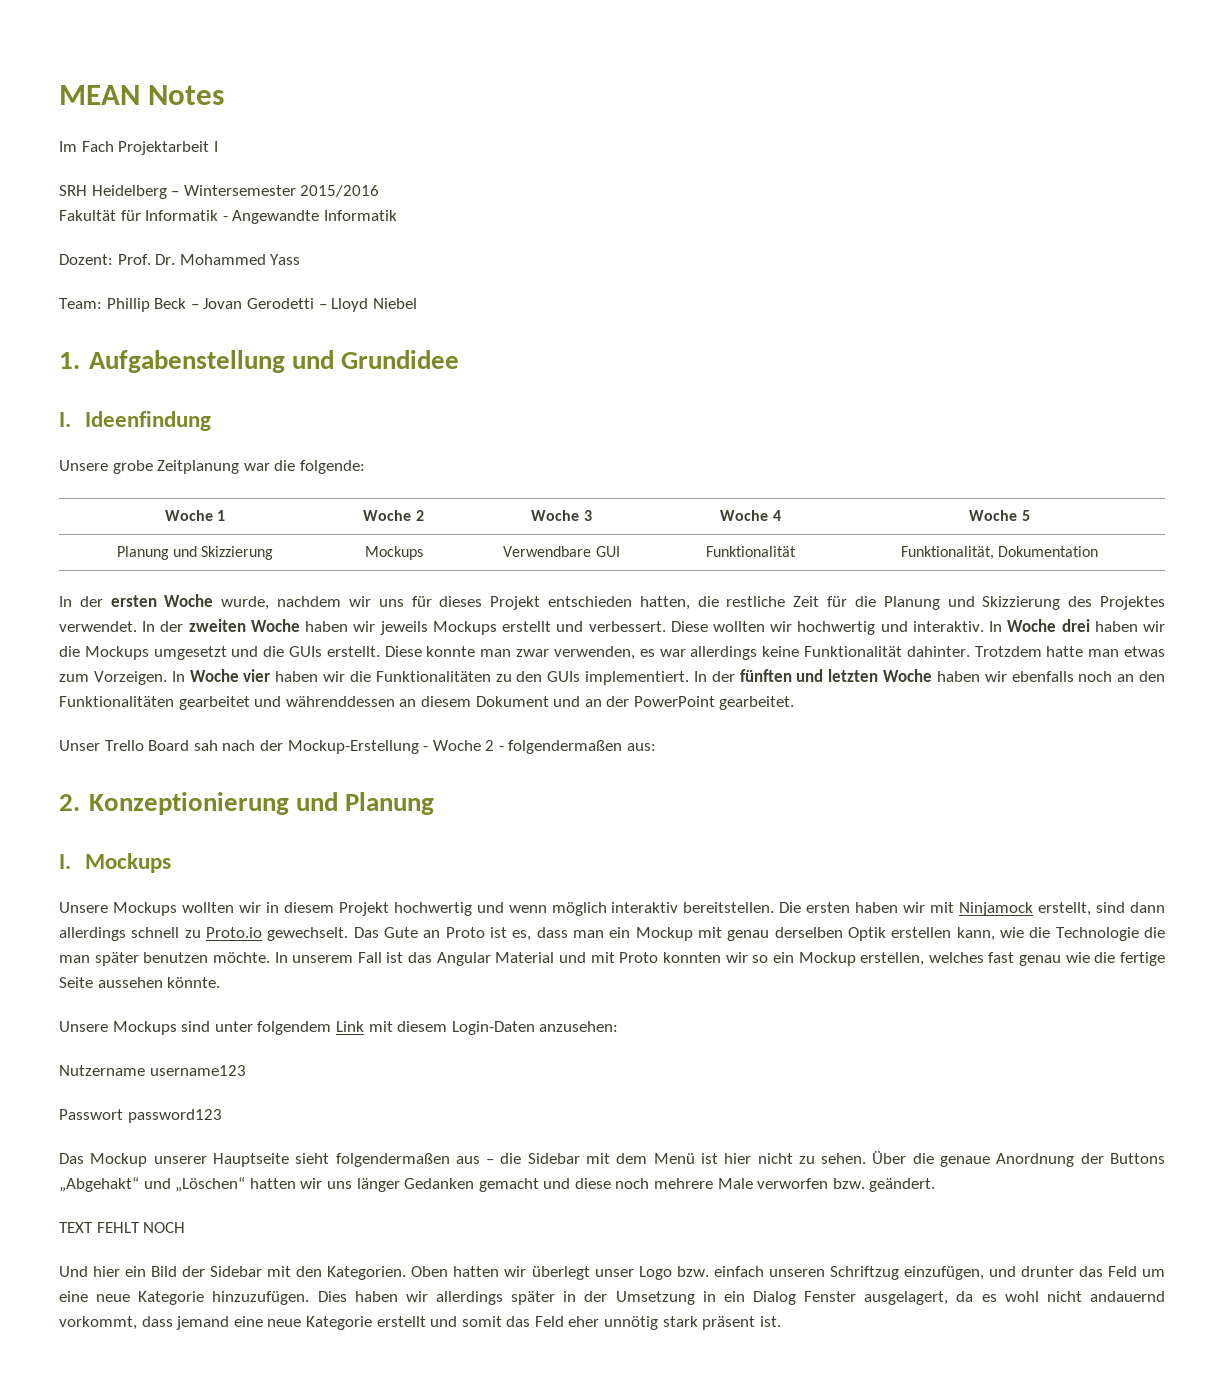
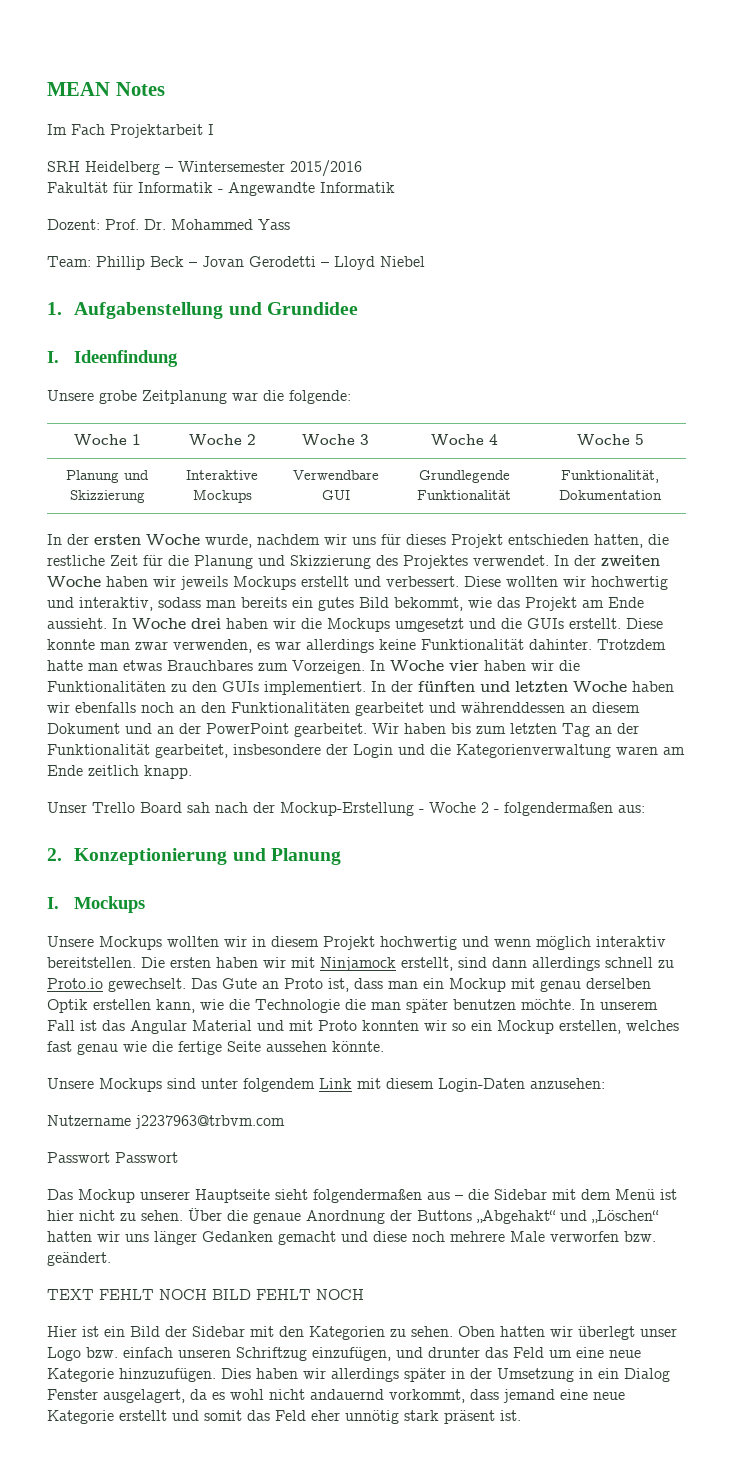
- Planung und Skizzierung | Mockups | Verwendbare GUI | Funktionalität | Funktionalität, Dokumentation
+ Planung und Skizzierung | Interaktive Mockups | Verwendbare GUI | Grundlegende Funktionalität | Funktionalität, Dokumentation
- Diese wollten wir hochwertig und interaktiv.
+ Diese wollten wir hochwertig und interaktiv, sodass man bereits ein gutes Bild bekommt, wie das Projekt am Ende aussieht.
- Trotzdem hatte man etwas zum Vorzeigen.
+ Trotzdem hatte man etwas Brauchbares zum Vorzeigen.
+ Wir haben bis zum letzten Tag an der Funktionalität gearbeitet, insbesondere der Login und die Kategorienverwaltung waren am Ende zeitlich knapp.
- Das Gute an Proto ist es, dass man ein Mockup mit genau derselben Optik erstellen kann, wie die Technologie die man später benutzen möchte.
+ Das Gute an Proto ist, dass man ein Mockup mit genau derselben Optik erstellen kann, wie die Technologie die man später benutzen möchte.
- Nutzername username123
- Passwort password123
+ Nutzername j2237963@trbvm.com
+ Passwort Passwort
- TEXT FEHLT NOCH
- Und hier ein Bild der Sidebar mit den Kategorien.
+ TEXT FEHLT NOCH BILD FEHLT NOCH
+ Hier ist ein Bild der Sidebar mit den Kategorien zu sehen.

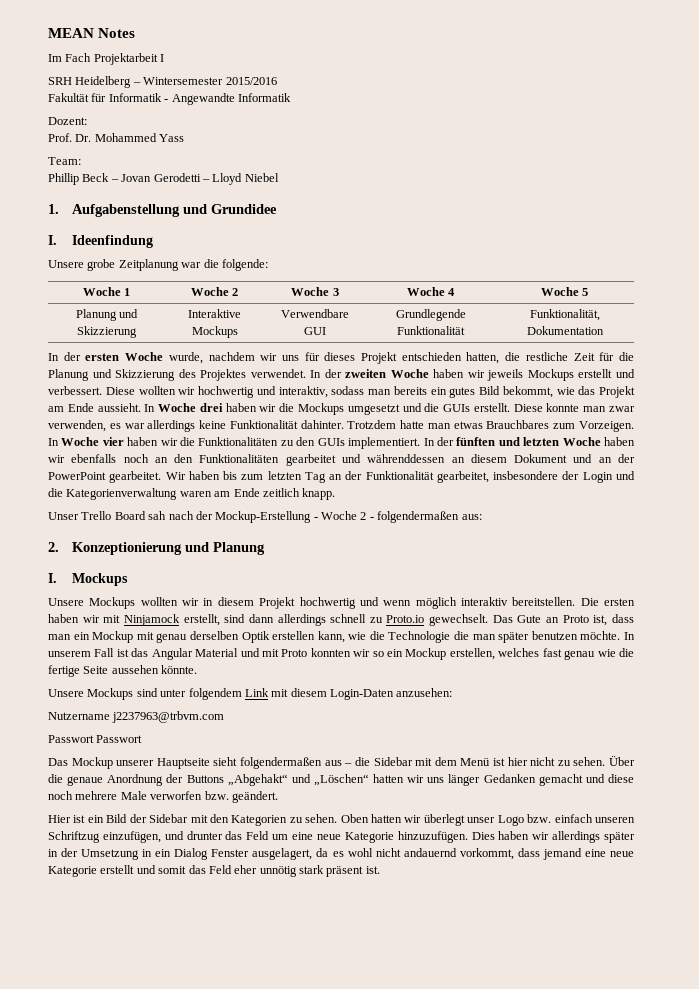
- Dozent: Prof. Dr. Mohammed Yass
+ Dozent:
+ Prof. Dr. Mohammed Yass
- Team: Phillip Beck – Jovan Gerodetti – Lloyd Niebel
+ Team:
+ Phillip Beck – Jovan Gerodetti – Lloyd Niebel
- TEXT FEHLT NOCH BILD FEHLT NOCH

